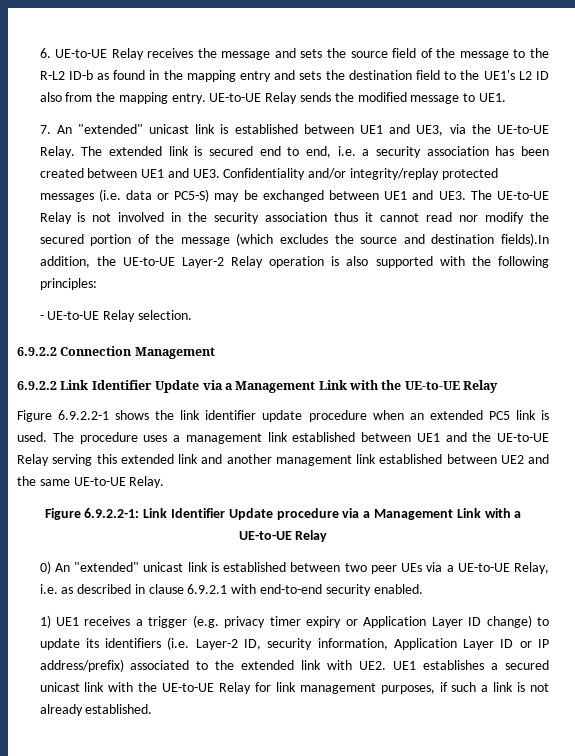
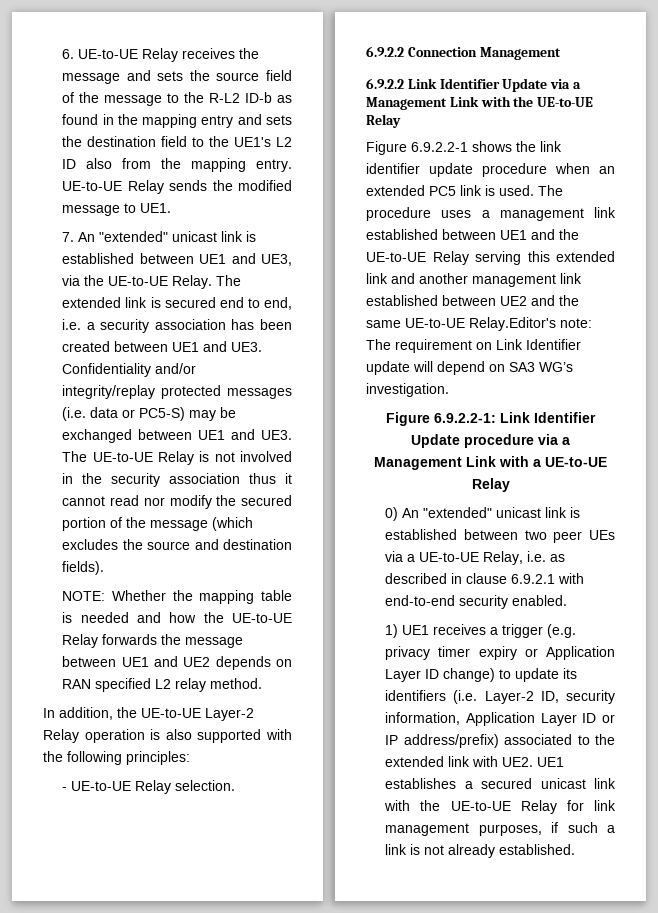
- The extended link is secured end to end, i.e. a security association has been created between UE1 and UE3. Confidentiality and/or integrity/replay protected messages (i.e. data or PC5-S) may be exchanged between UE1 and UE3. The UE-to-UE Relay is not involved in the security association thus it cannot read nor modify the secured portion of the message (which excludes the source and destination fields).In addition, the UE-to-UE Layer-2 Relay operation is also supported with the following principles:
+ The extended link is secured end to end, i.e. a security association has been created between UE1 and UE3. Confidentiality and/or integrity/replay protected messages (i.e. data or PC5-S) may be exchanged between UE1 and UE3. The UE-to-UE Relay is not involved in the security association thus it cannot read nor modify the secured portion of the message (which excludes the source and destination fields).
+ NOTE: Whether the mapping table is needed and how the UE-to-UE Relay forwards the message between UE1 and UE2 depends on RAN specified L2 relay method.
+ In addition, the UE-to-UE Layer-2 Relay operation is also supported with the following principles:
- The procedure uses a management link established between UE1 and the UE-to-UE Relay serving this extended link and another management link established between UE2 and the same UE-to-UE Relay.
+ The procedure uses a management link established between UE1 and the UE-to-UE Relay serving this extended link and another management link established between UE2 and the same UE-to-UE Relay.Editor's note: The requirement on Link Identifier update will depend on SA3 WG’s investigation.

